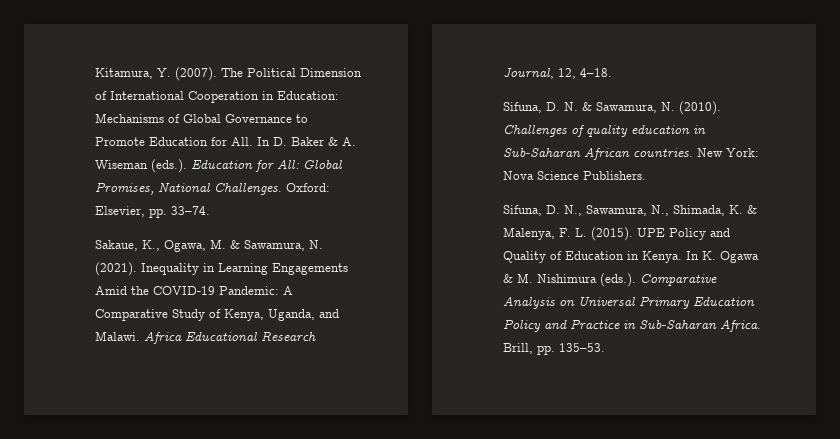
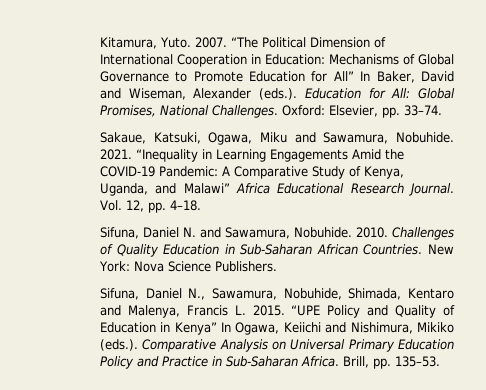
- Kitamura, Y. (2007). The Political Dimension of International Cooperation in Education: Mechanisms of Global Governance to Promote Education for All. In D. Baker & A. Wiseman (eds.). Education for All: Global Promises, National Challenges.
+ Kitamura, Yuto. 2007. “The Political Dimension of International Cooperation in Education: Mechanisms of Global Governance to Promote Education for All” In Baker, David and Wiseman, Alexander (eds.). Education for All: Global Promises, National Challenges.
- Sakaue, K., Ogawa, M. & Sawamura, N. (2021). Inequality in Learning Engagements Amid the COVID-19 Pandemic: A Comparative Study of Kenya, Uganda, and Malawi. Africa Educational Research Journal, 12, 4–18.
- Sifuna, D. N. & Sawamura, N. (2010). Challenges of quality education in Sub-Saharan African countries.
+ Sakaue, Katsuki, Ogawa, Miku and Sawamura, Nobuhide. 2021. “Inequality in Learning Engagements Amid the COVID-19 Pandemic: A Comparative Study of Kenya, Uganda, and Malawi” Africa Educational Research Journal. Vol. 12, pp. 4–18.
+ Sifuna, Daniel N. and Sawamura, Nobuhide. 2010. Challenges of Quality Education in Sub-Saharan African Countries.
- Sifuna, D. N., Sawamura, N., Shimada, K. & Malenya, F. L. (2015). UPE Policy and Quality of Education in Kenya. In K. Ogawa & M. Nishimura (eds.). Comparative Analysis on Universal Primary Education Policy and Practice in Sub-Saharan Africa.
+ Sifuna, Daniel N., Sawamura, Nobuhide, Shimada, Kentaro and Malenya, Francis L. 2015. “UPE Policy and Quality of Education in Kenya” In Ogawa, Keiichi and Nishimura, Mikiko (eds.). Comparative Analysis on Universal Primary Education Policy and Practice in Sub-Saharan Africa.

